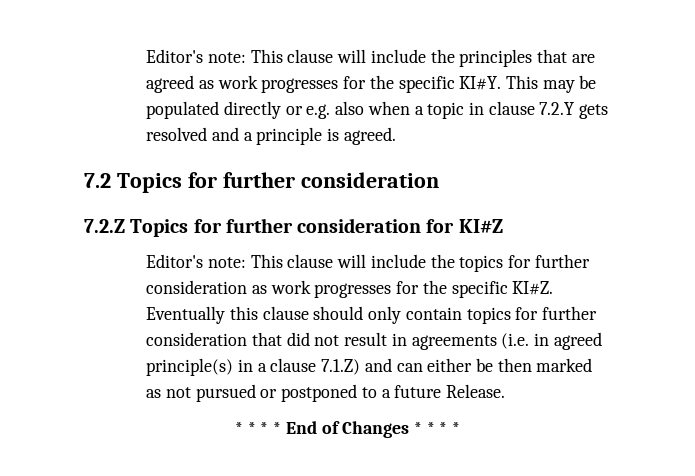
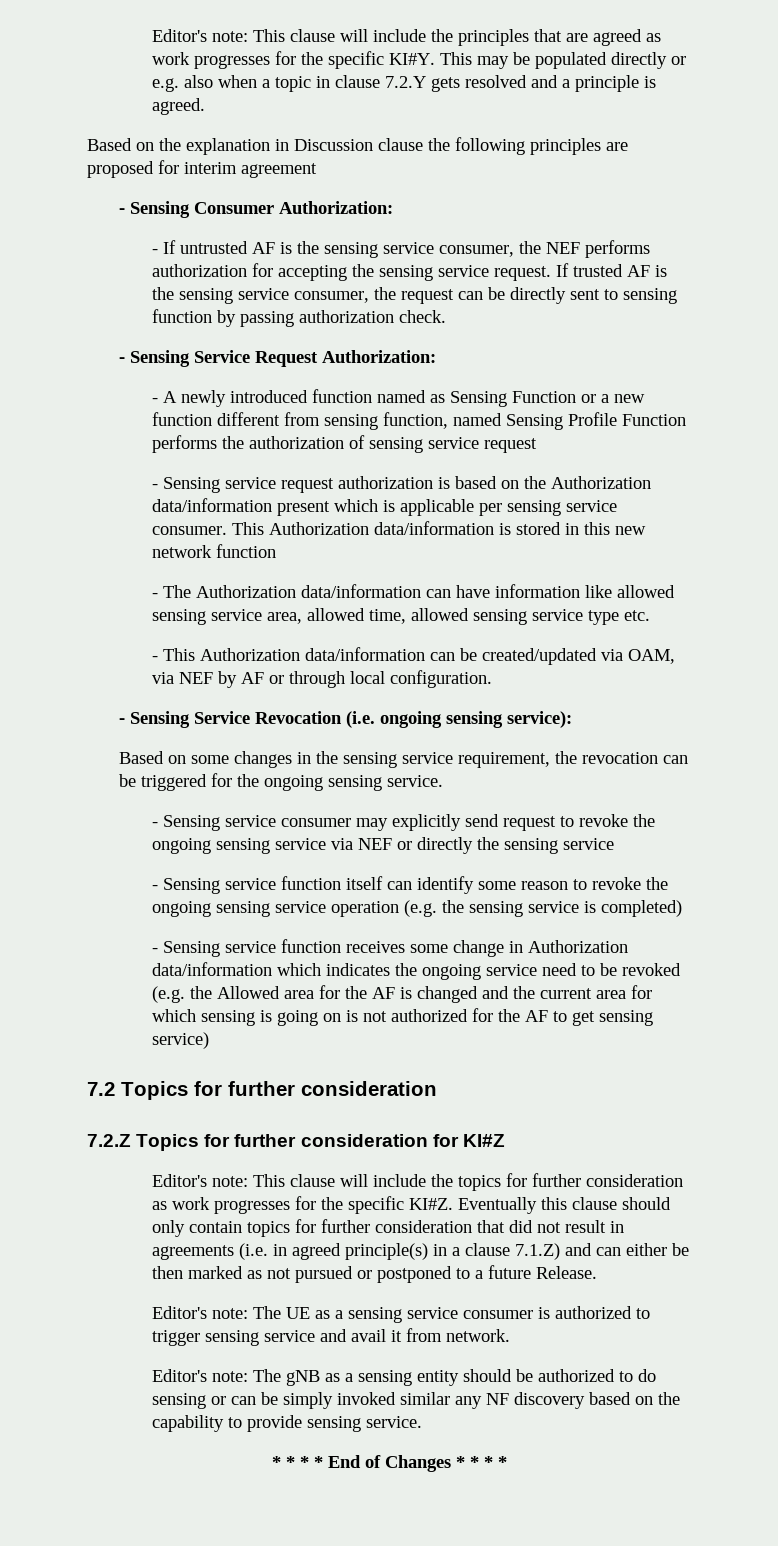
+ Based on the explanation in Discussion clause the following principles are proposed for interim agreement
+ - Sensing Consumer Authorization:
+ - If untrusted AF is the sensing service consumer, the NEF performs authorization for accepting the sensing service request. If trusted AF is the sensing service consumer, the request can be directly sent to sensing function by passing authorization check.
+ - Sensing Service Request Authorization:
+ - A newly introduced function named as Sensing Function or a new function different from sensing function, named Sensing Profile Function performs the authorization of sensing service request
+ - Sensing service request authorization is based on the Authorization data/information present which is applicable per sensing service consumer. This Authorization data/information is stored in this new network function
+ - The Authorization data/information can have information like allowed sensing service area, allowed time, allowed sensing service type etc.
+ - This Authorization data/information can be created/updated via OAM, via NEF by AF or through local configuration.
+ - Sensing Service Revocation (i.e. ongoing sensing service):
+ Based on some changes in the sensing service requirement, the revocation can be triggered for the ongoing sensing service.
+ - Sensing service consumer may explicitly send request to revoke the ongoing sensing service via NEF or directly the sensing service
+ - Sensing service function itself can identify some reason to revoke the ongoing sensing service operation (e.g. the sensing service is completed)
+ - Sensing service function receives some change in Authorization data/information which indicates the ongoing service need to be revoked (e.g. the Allowed area for the AF is changed and the current area for which sensing is going on is not authorized for the AF to get sensing service)
+ Editor's note: The UE as a sensing service consumer is authorized to trigger sensing service and avail it from network.
+ Editor's note: The gNB as a sensing entity should be authorized to do sensing or can be simply invoked similar any NF discovery based on the capability to provide sensing service.

